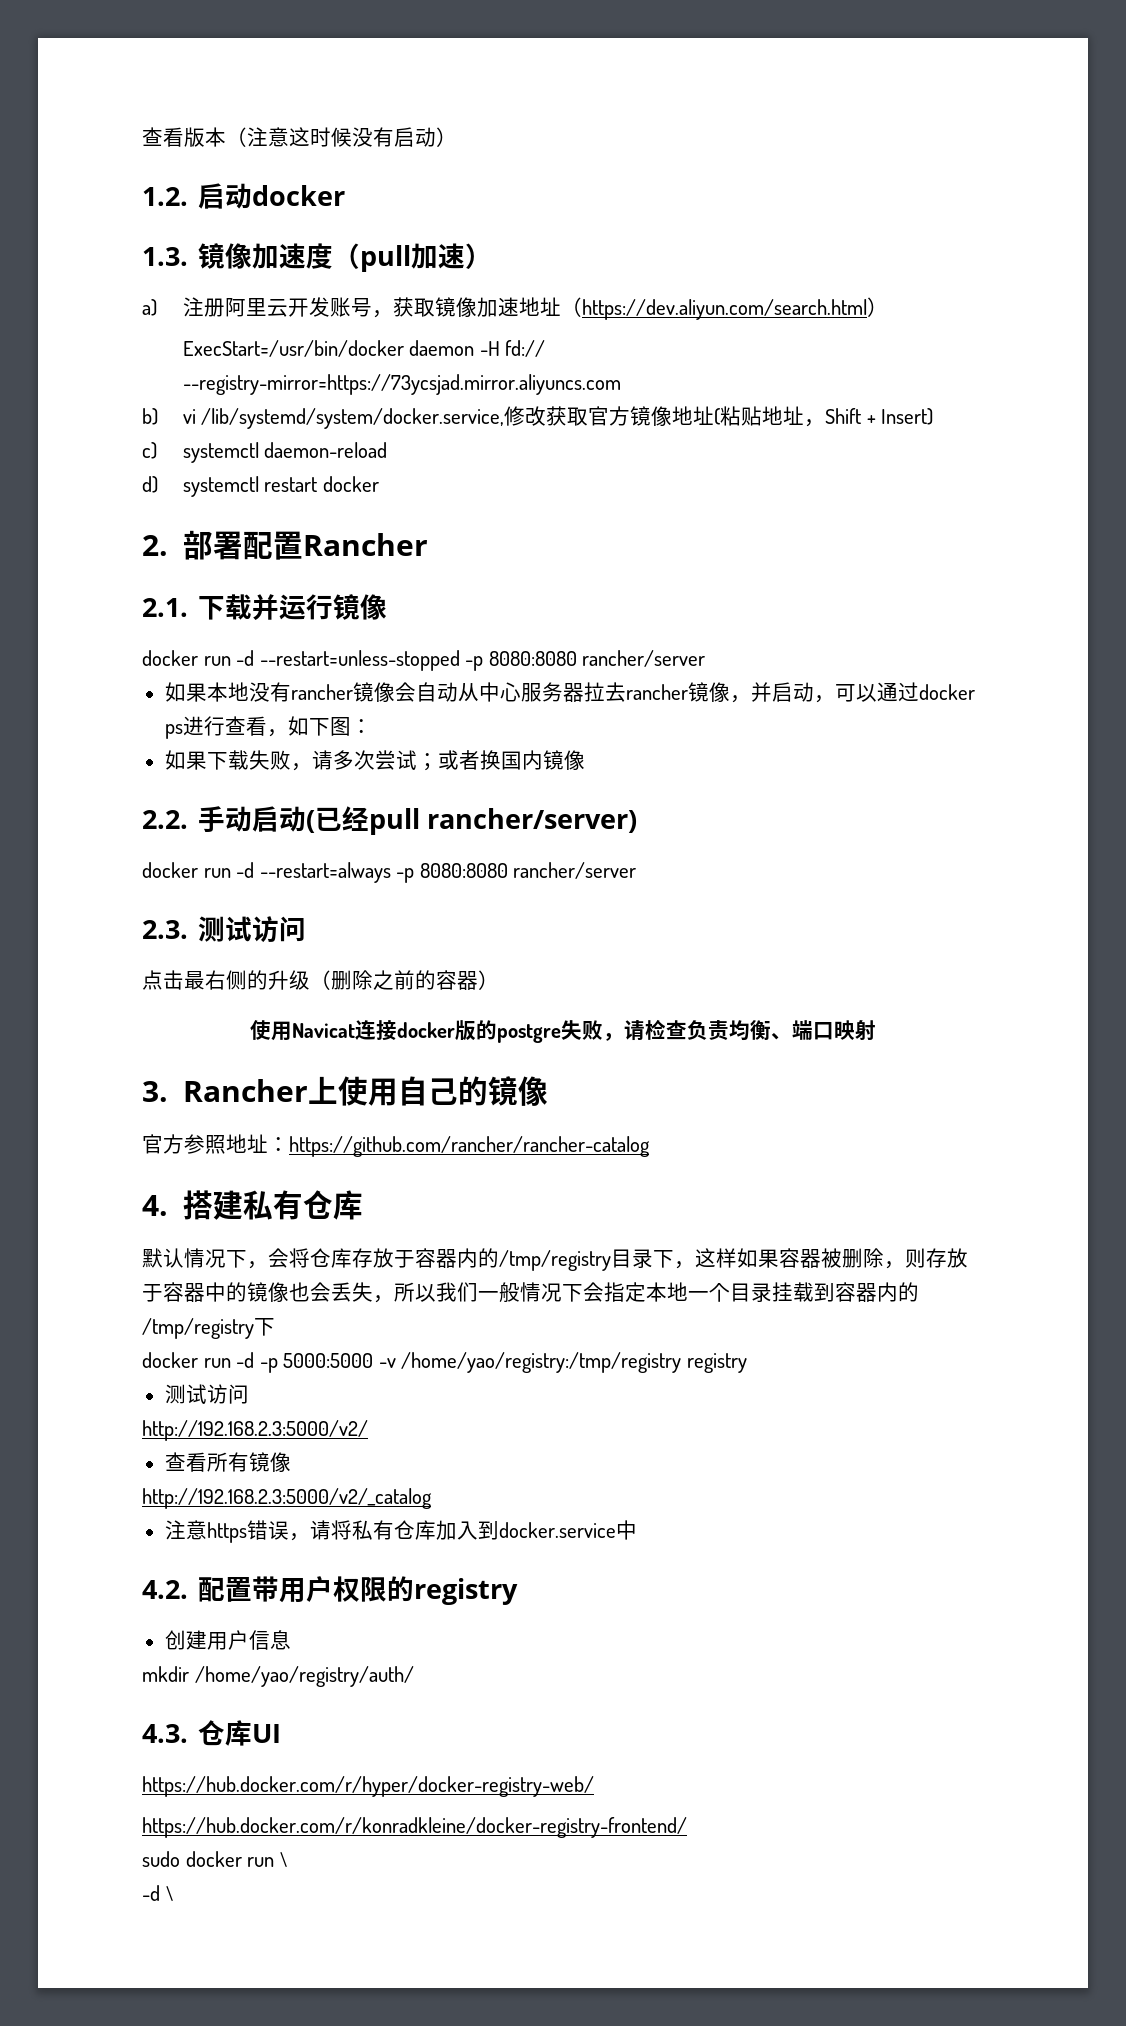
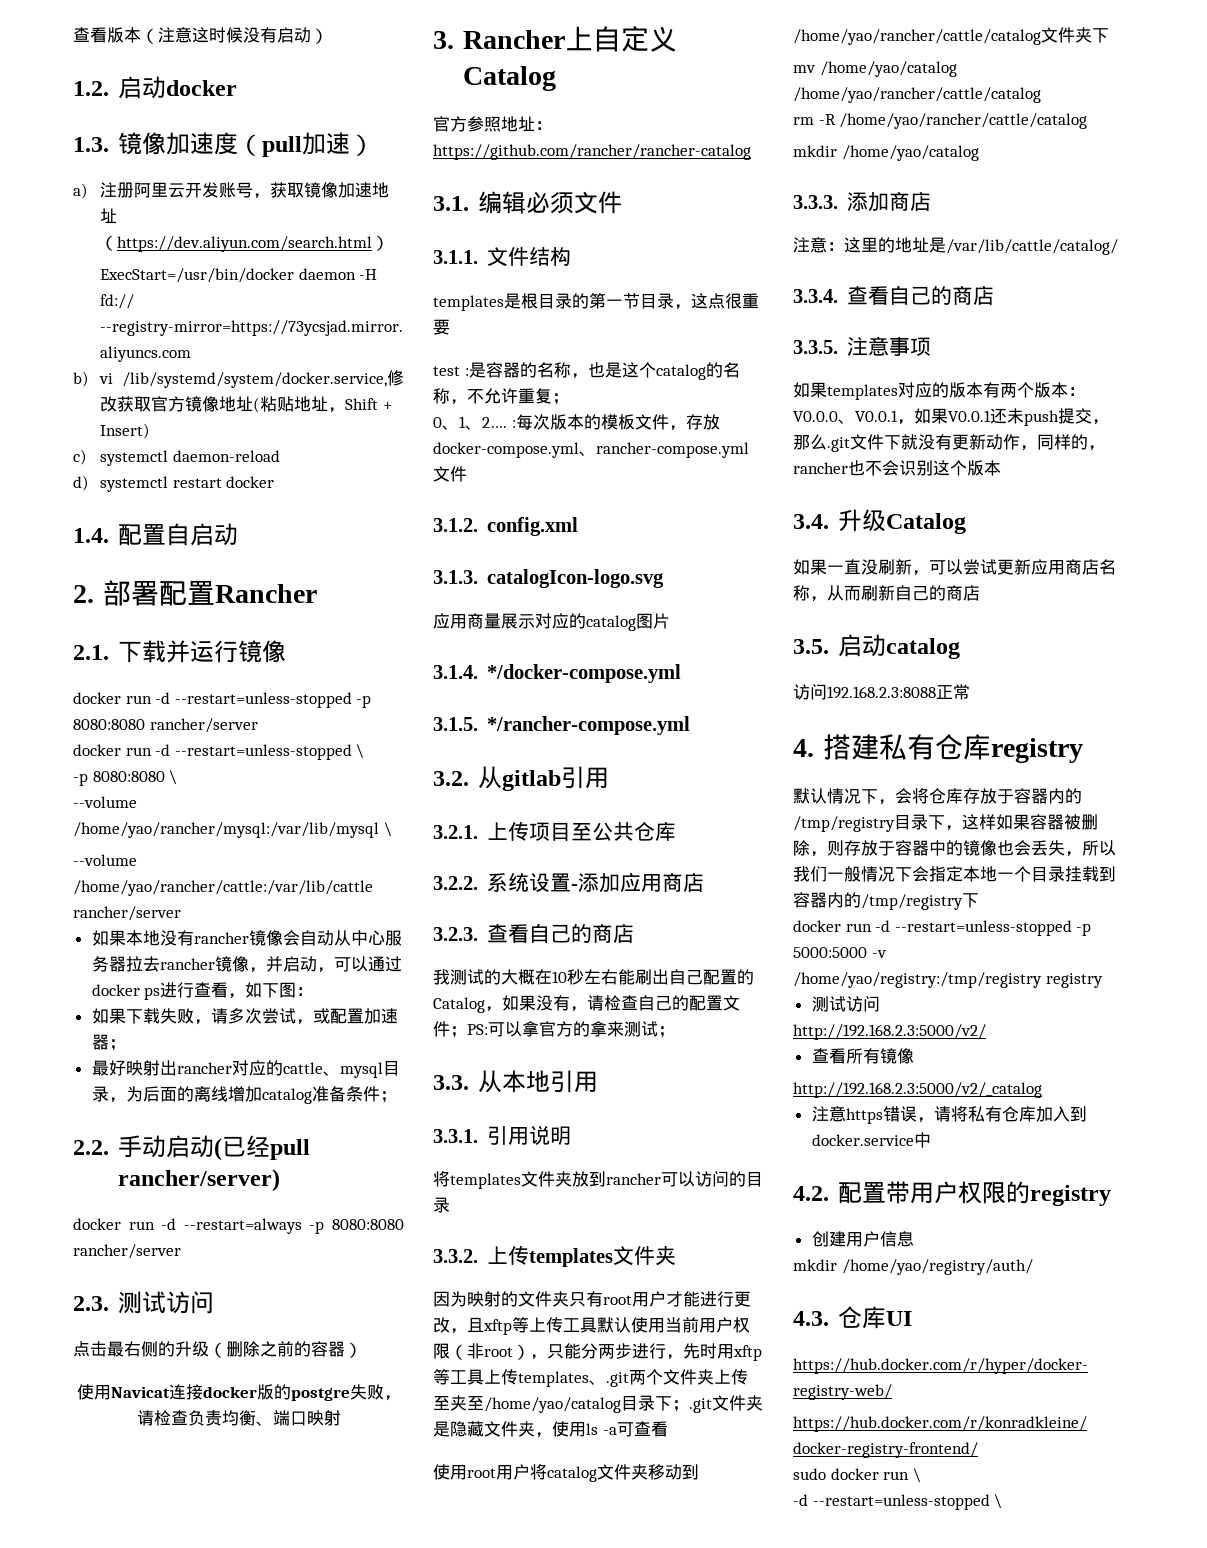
+ 1.4.配置自启动
+ docker run -d --restart=unless-stopped \
+ -p 8080:8080 \
+ --volume /home/yao/rancher/mysql:/var/lib/mysql \
+ --volume /home/yao/rancher/cattle:/var/lib/cattle rancher/server
- 如果下载失败，请多次尝试；或者换国内镜像
+ 如果下载失败，请多次尝试，或配置加速器；
+ 最好映射出rancher对应的cattle、mysql目录，为后面的离线增加catalog准备条件；
- 3. Rancher上使用自己的镜像
+ 3. Rancher上自定义Catalog
+ 3.1.编辑必须文件
+ 3.1.1.文件结构
+ templates是根目录的第一节目录，这点很重要
+ test :是容器的名称，也是这个catalog的名称，不允许重复；
+ 0、1、2…. :每次版本的模板文件，存放docker-compose.yml、rancher-compose.yml文件
+ 3.1.2. config.xml
+ 3.1.3. catalogIcon-logo.svg
+ 应用商量展示对应的catalog图片
+ 3.1.4. */docker-compose.yml
+ 3.1.5. */rancher-compose.yml
+ 3.2.从gitlab引用
+ 3.2.1.上传项目至公共仓库
+ 3.2.2.系统设置-添加应用商店
+ 3.2.3.查看自己的商店
+ 我测试的大概在10秒左右能刷出自己配置的Catalog，如果没有，请检查自己的配置文件；PS:可以拿官方的拿来测试；
+ 3.3.从本地引用
+ 3.3.1.引用说明
+ 将templates文件夹放到rancher可以访问的目录
+ 3.3.2.上传templates文件夹
+ 因为映射的文件夹只有root用户才能进行更改，且xftp等上传工具默认使用当前用户权限（非root），只能分两步进行，先时用xftp等工具上传templates、.git两个文件夹上传至夹至/home/yao/catalog目录下；.git文件夹是隐藏文件夹，使用ls -a可查看
+ 使用root用户将catalog文件夹移动到/home/yao/rancher/cattle/catalog文件夹下
+ mv /home/yao/catalog /home/yao/rancher/cattle/catalog
+ rm -R /home/yao/rancher/cattle/catalog
+ mkdir /home/yao/catalog
+ 3.3.3.添加商店
+ 注意：这里的地址是/var/lib/cattle/catalog/
+ 3.3.4.查看自己的商店
+ 3.3.5.注意事项
+ 如果templates对应的版本有两个版本：V0.0.0、V0.0.1，如果V0.0.1还未push提交，那么.git文件下就没有更新动作，同样的，rancher也不会识别这个版本
+ 3.4.升级Catalog
+ 如果一直没刷新，可以尝试更新应用商店名称，从而刷新自己的商店
+ 3.5.启动catalog
+ 访问192.168.2.3:8088正常
- 4.搭建私有仓库
+ 4.搭建私有仓库registry
- docker run -d -p 5000:5000 -v /home/yao/registry:/tmp/registry registry
+ docker run -d --restart=unless-stopped -p 5000:5000 -v /home/yao/registry:/tmp/registry registry
  sudo docker run \
- -d \
+ -d --restart=unless-stopped \

